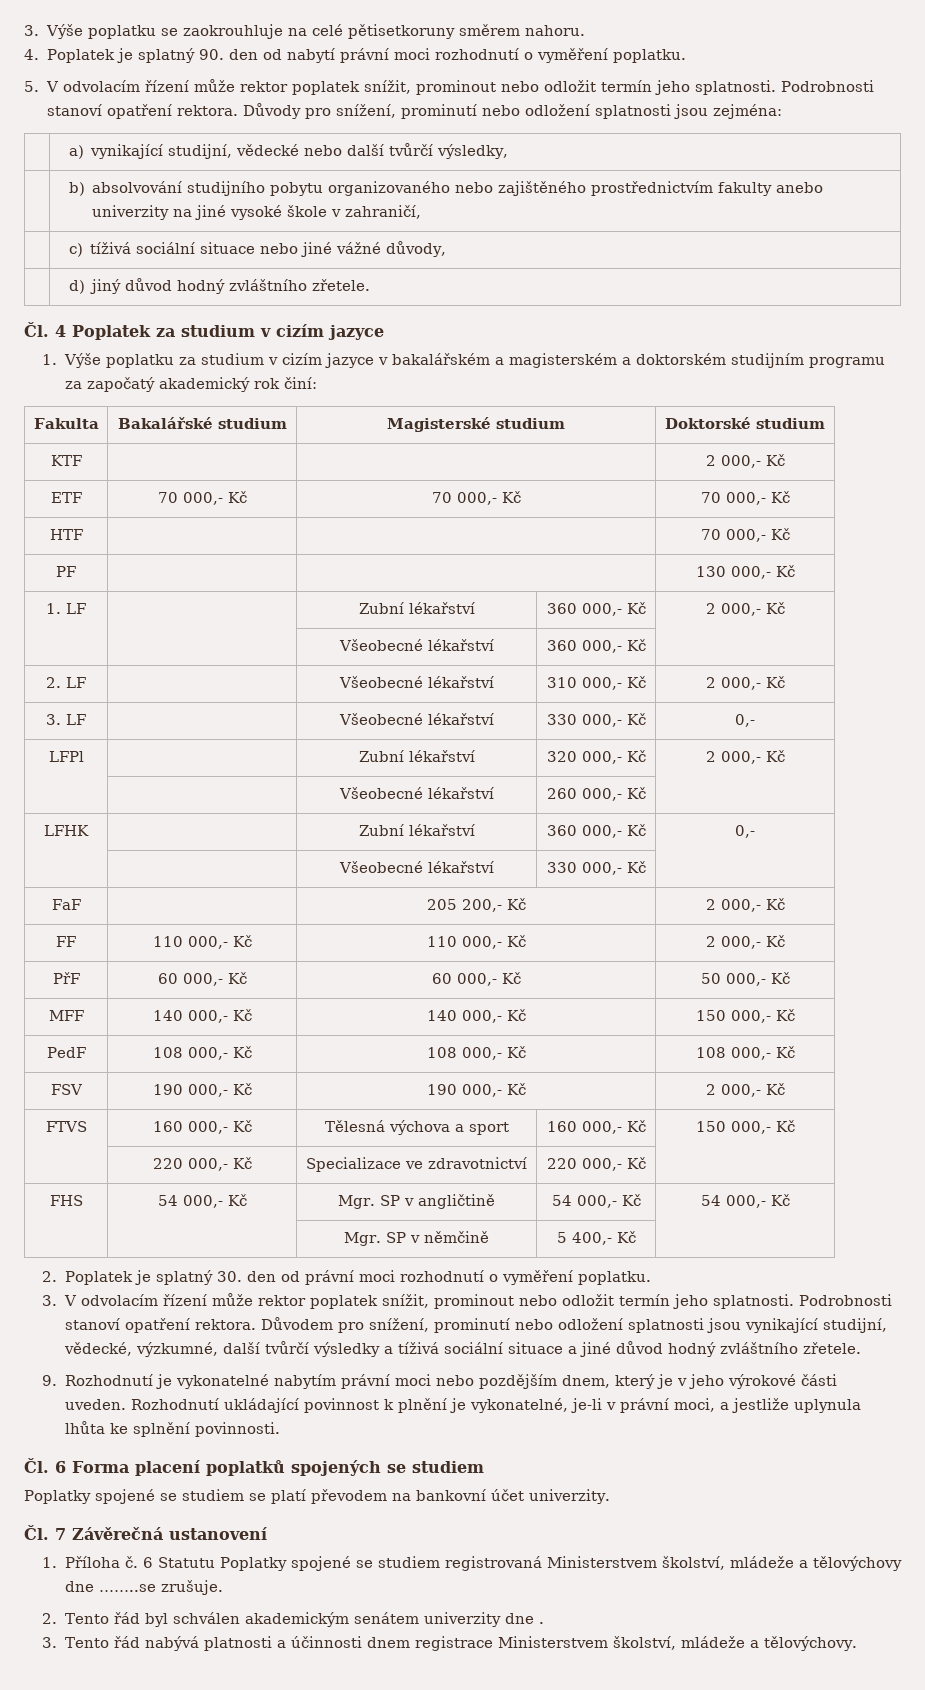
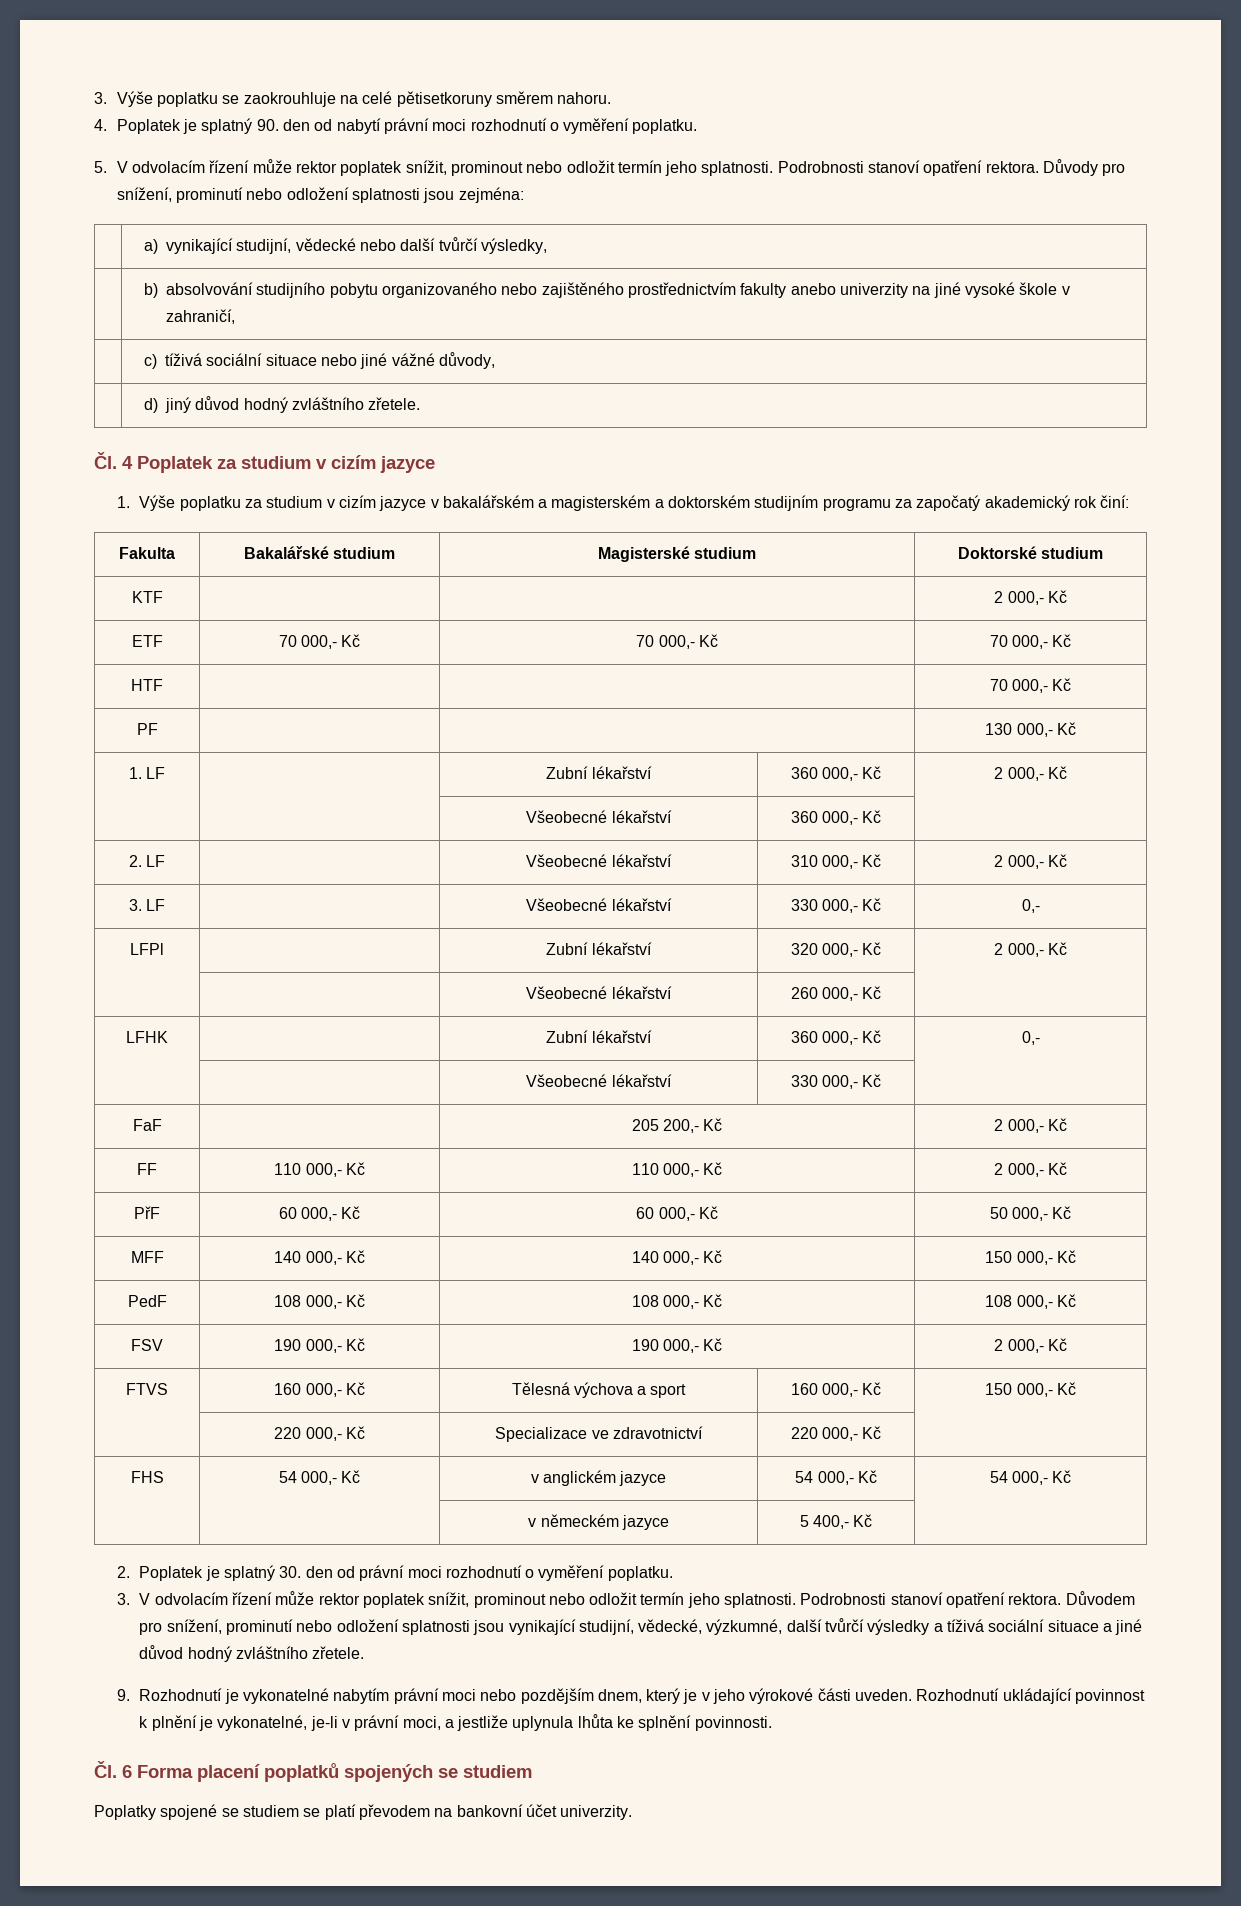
- FHS | 54 000,- Kč | Mgr. SP v angličtině | 54 000,- Kč | 54 000,- Kč
+ FHS | 54 000,- Kč | v anglickém jazyce | 54 000,- Kč | 54 000,- Kč
- | | Mgr. SP v němčině | 5 400,- Kč |
+ | | v německém jazyce | 5 400,- Kč |
- Čl. 7 Závěrečná ustanovení
- 1. Příloha č. 6 Statutu Poplatky spojené se studiem registrovaná Ministerstvem školství, mládeže a tělovýchovy dne ……..se zrušuje.
- 2. Tento řád byl schválen akademickým senátem univerzity dne .
- 3. Tento řád nabývá platnosti a účinnosti dnem registrace Ministerstvem školství, mládeže a tělovýchovy.

